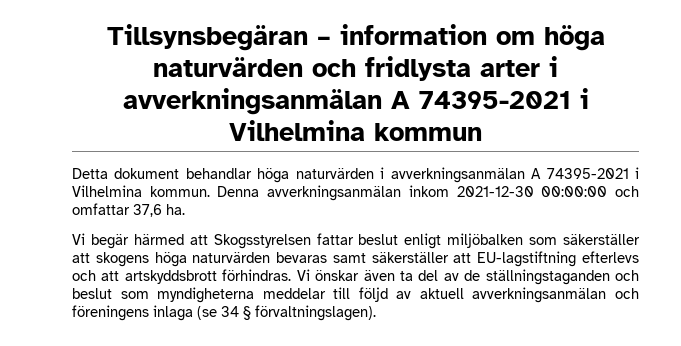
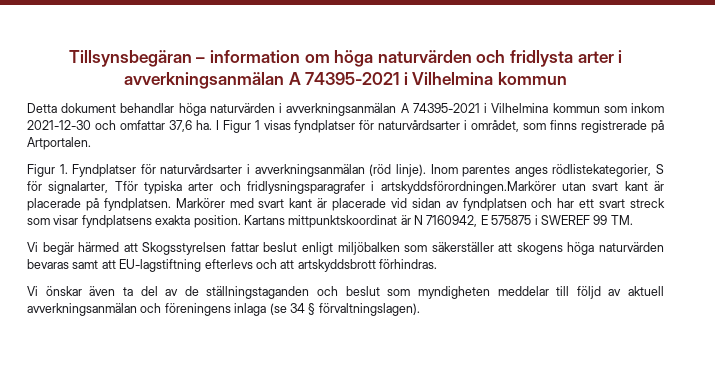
- Detta dokument behandlar höga naturvärden i avverkningsanmälan A 74395-2021 i Vilhelmina kommun. Denna avverkningsanmälan inkom 2021-12-30 00:00:00 och omfattar 37,6 ha.
+ Detta dokument behandlar höga naturvärden i avverkningsanmälan A 74395-2021 i Vilhelmina kommun som inkom 2021-12-30 och omfattar 37,6 ha. I Figur 1 visas fyndplatser för naturvårdsarter i området, som finns registrerade på Artportalen.
+ Figur 1. Fyndplatser för naturvårdsarter i avverkningsanmälan (röd linje). Inom parentes anges rödlistekategorier, S för signalarter, Tför typiska arter och fridlysningsparagrafer i artskyddsförordningen.Markörer utan svart kant är placerade på fyndplatsen. Markörer med svart kant är placerade vid sidan av fyndplatsen och har ett svart streck som visar fyndplatsens exakta position. Kartans mittpunktskoordinat är N 7160942, E 575875 i SWEREF 99 TM.
- Vi begär härmed att Skogsstyrelsen fattar beslut enligt miljöbalken som säkerställer att skogens höga naturvärden bevaras samt säkerställer att EU-lagstiftning efterlevs och att artskyddsbrott förhindras. Vi önskar även ta del av de ställningstaganden och beslut som myndigheterna meddelar till följd av aktuell avverkningsanmälan och föreningens inlaga (se 34 § förvaltningslagen).
+ Vi begär härmed att Skogsstyrelsen fattar beslut enligt miljöbalken som säkerställer att skogens höga naturvärden bevaras samt att EU-lagstiftning efterlevs och att artskyddsbrott förhindras.
+ Vi önskar även ta del av de ställningstaganden och beslut som myndigheten meddelar till följd av aktuell avverkningsanmälan och föreningens inlaga (se 34 § förvaltningslagen).

